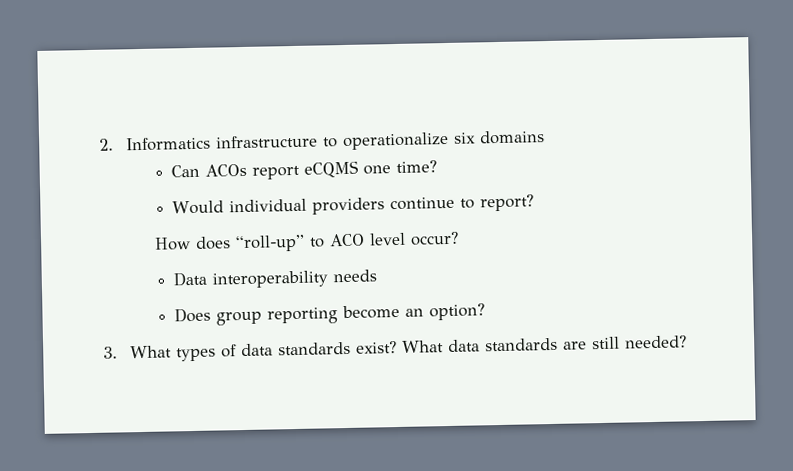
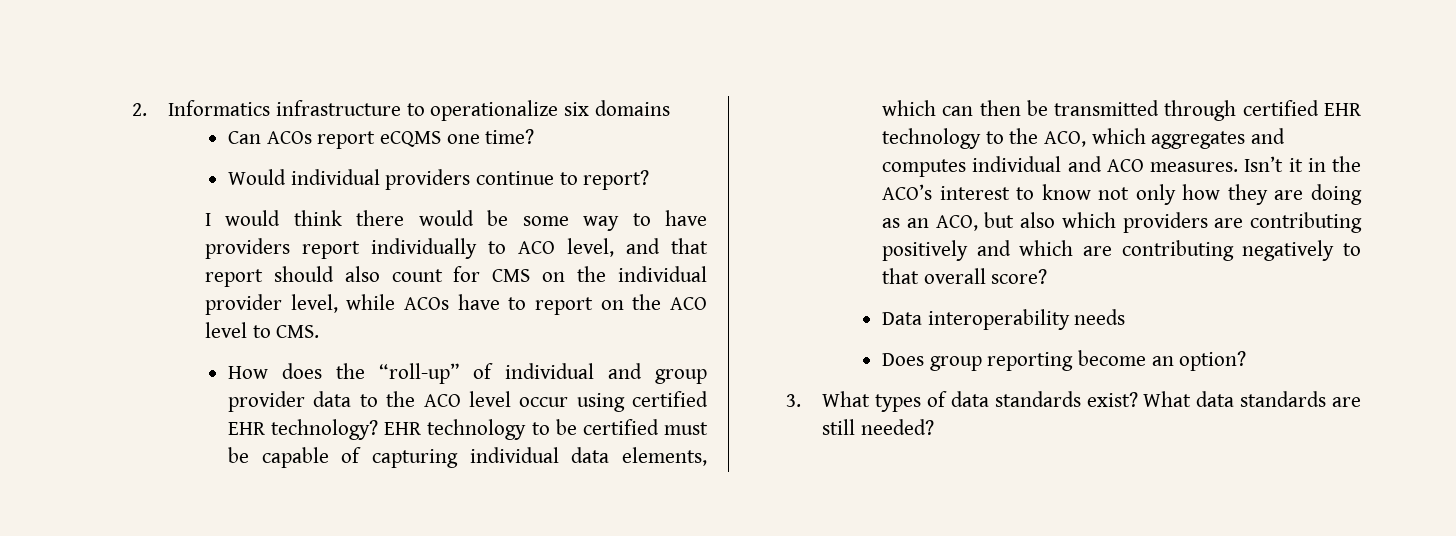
- How does “roll-up” to ACO level occur?
+ I would think there would be some way to have providers report individually to ACO level, and that report should also count for CMS on the individual provider level, while ACOs have to report on the ACO level to CMS.
+ How does the “roll-up” of individual and group provider data to the ACO level occur using certified EHR technology? EHR technology to be certified must be capable of capturing individual data elements, which can then be transmitted through certified EHR technology to the ACO, which aggregates and computes individual and ACO measures. Isn’t it in the ACO’s interest to know not only how they are doing as an ACO, but also which providers are contributing positively and which are contributing negatively to that overall score?

